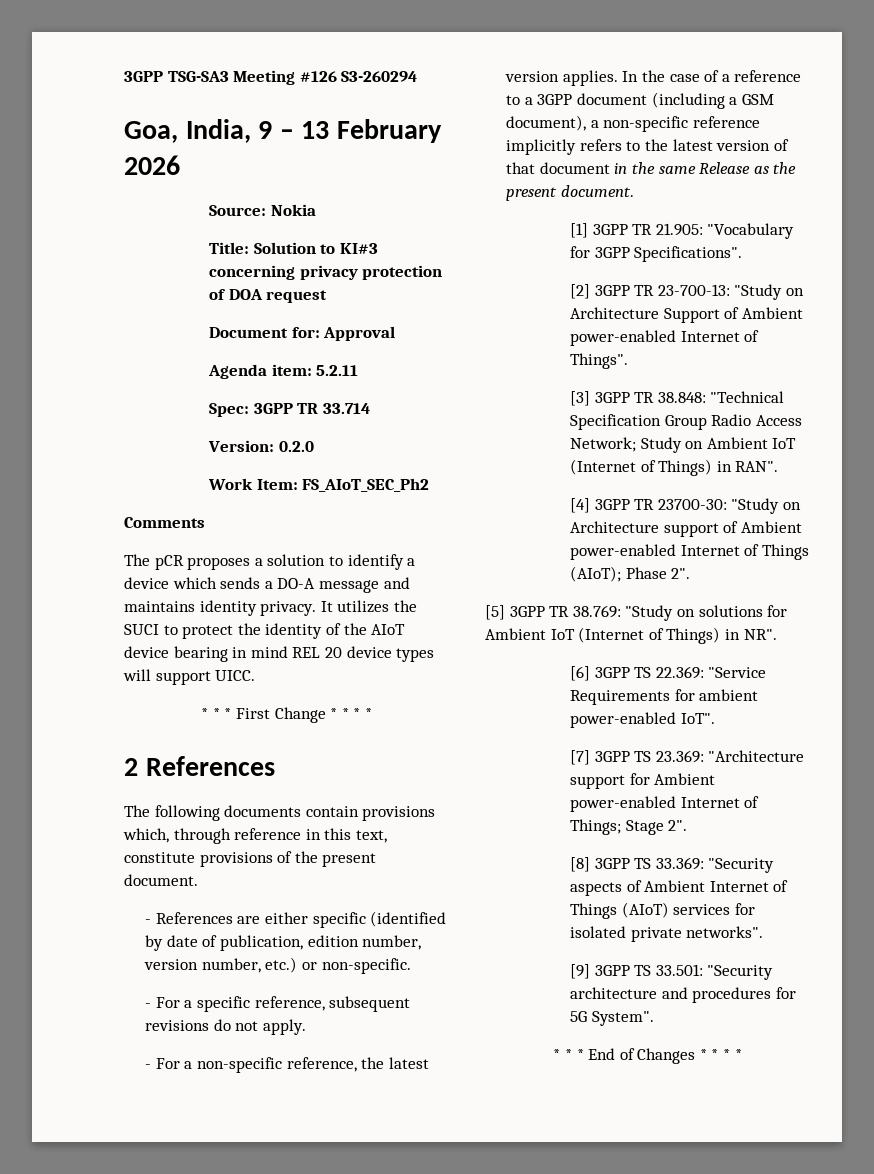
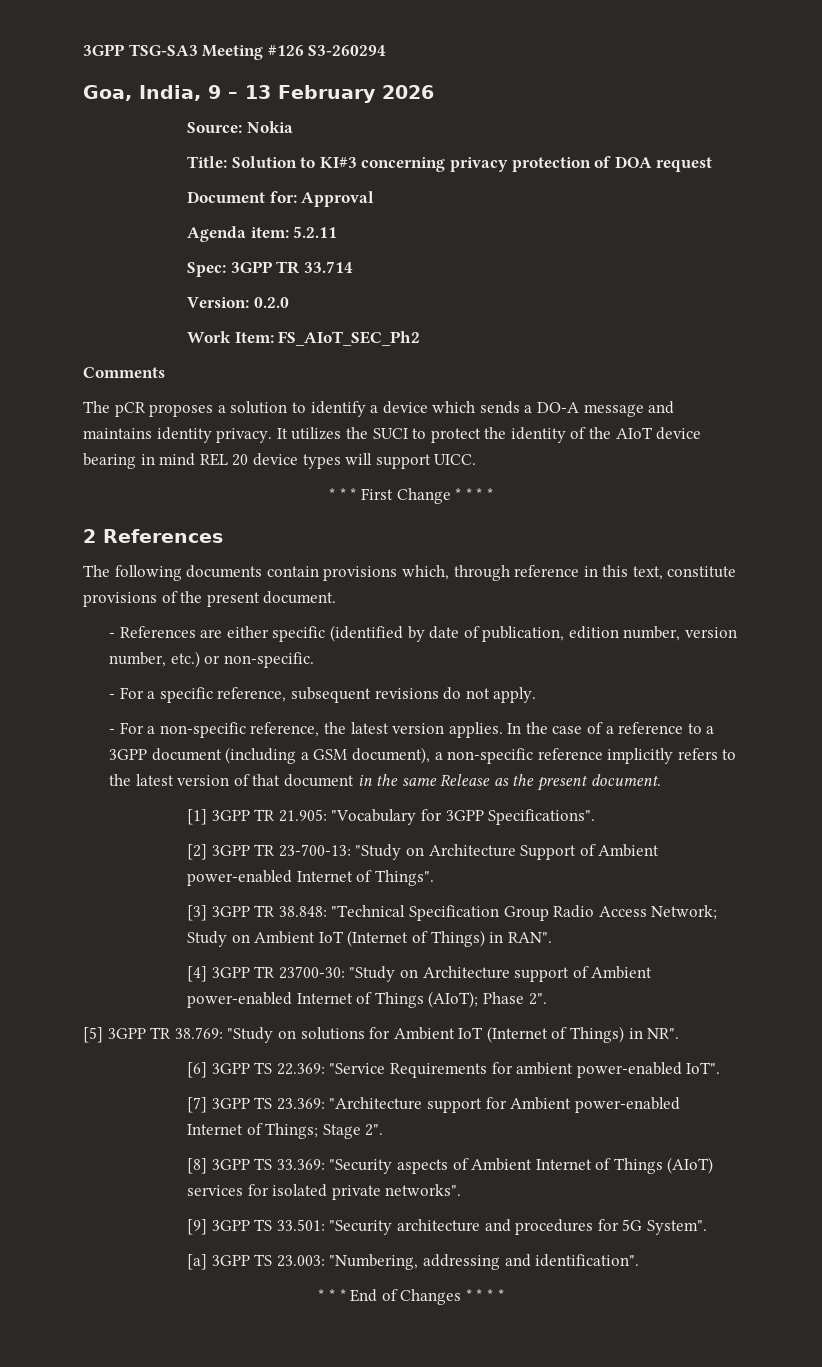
+ [a] 3GPP TS 23.003: "Numbering, addressing and identification".

